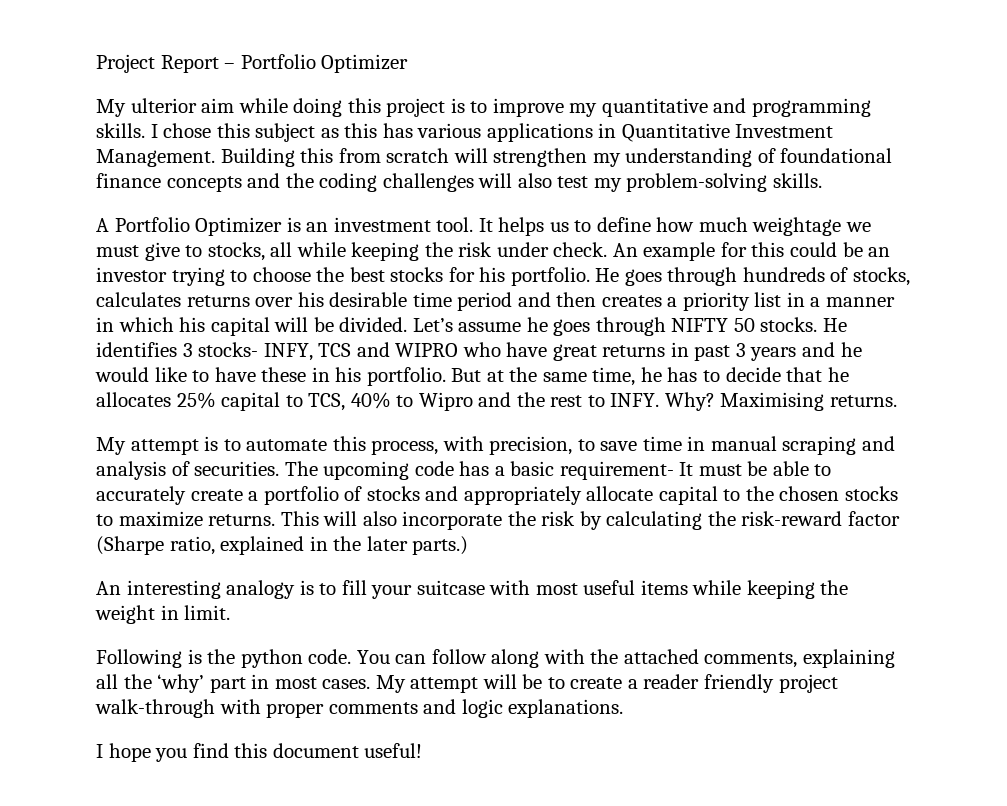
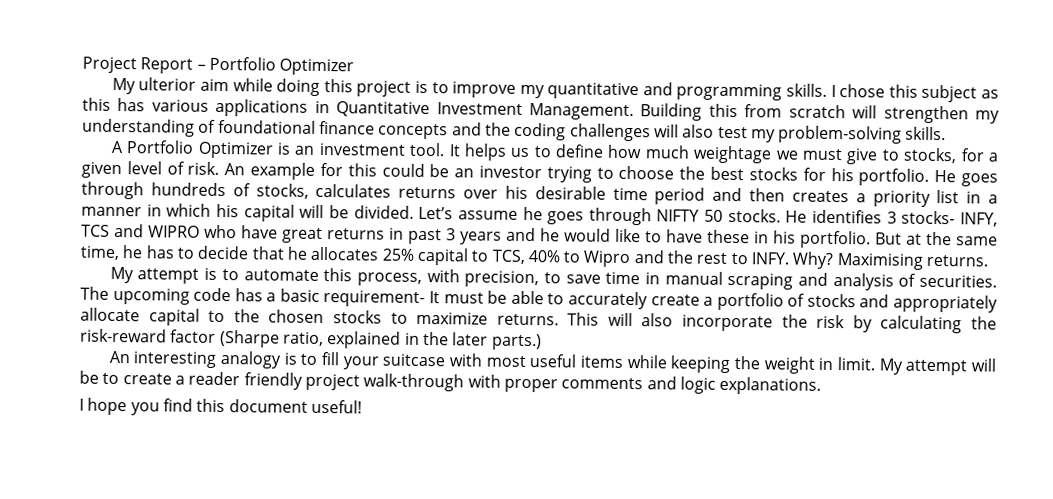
- It helps us to define how much weightage we must give to stocks, all while keeping the risk under check.
+ It helps us to define how much weightage we must give to stocks, for a given level of risk.
- An interesting analogy is to fill your suitcase with most useful items while keeping the weight in limit.
- Following is the python code. You can follow along with the attached comments, explaining all the ‘why’ part in most cases. My attempt will be to create a reader friendly project walk-through with proper comments and logic explanations.
+ An interesting analogy is to fill your suitcase with most useful items while keeping the weight in limit. My attempt will be to create a reader friendly project walk-through with proper comments and logic explanations.

